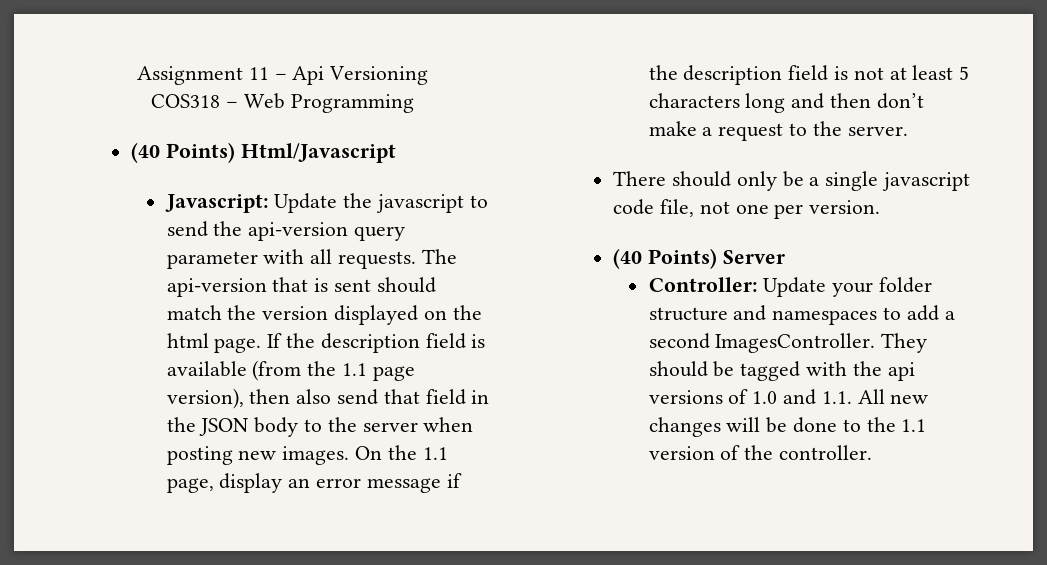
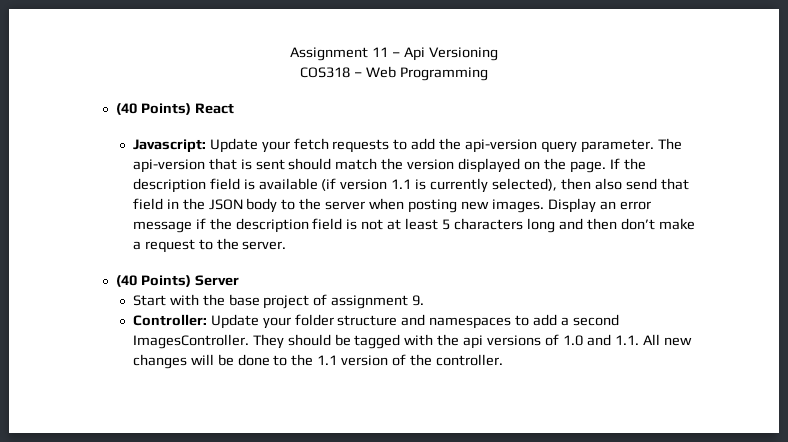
- (40 Points) Html/Javascript
+ (40 Points) React
- Javascript: Update the javascript to send the api-version query parameter with all requests.
+ Javascript: Update your fetch requests to add the api-version query parameter.
- The api-version that is sent should match the version displayed on the html page.
+ The api-version that is sent should match the version displayed on the page.
- If the description field is available (from the 1.1 page version), then also send that field in the JSON body to the server when posting new images.
+ If the description field is available (if version 1.1 is currently selected), then also send that field in the JSON body to the server when posting new images.
- On the 1.1 page, display an error message if the description field is not at least 5 characters long and then don’t make a request to the server.
+ Display an error message if the description field is not at least 5 characters long and then don’t make a request to the server.
- There should only be a single javascript code file, not one per version.
  (40 Points) Server
+ Start with the base project of assignment 9.

